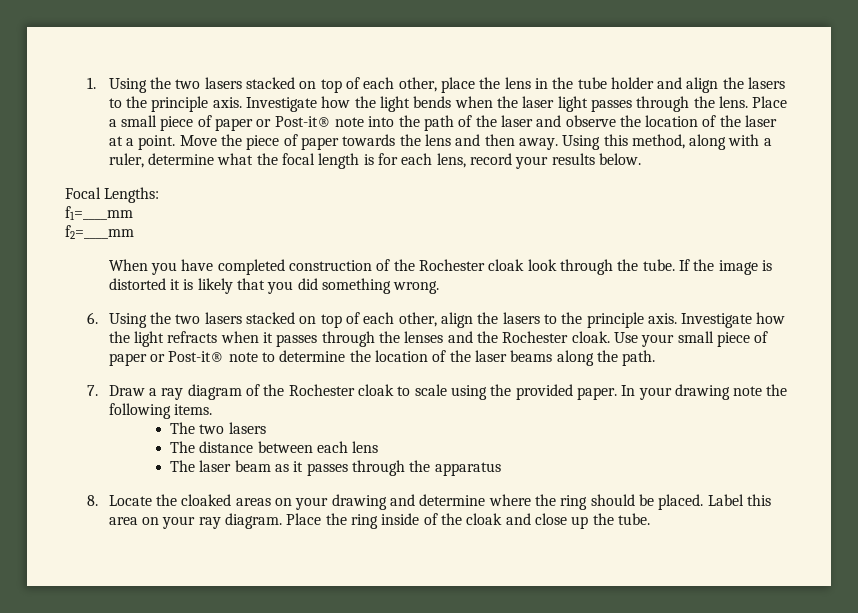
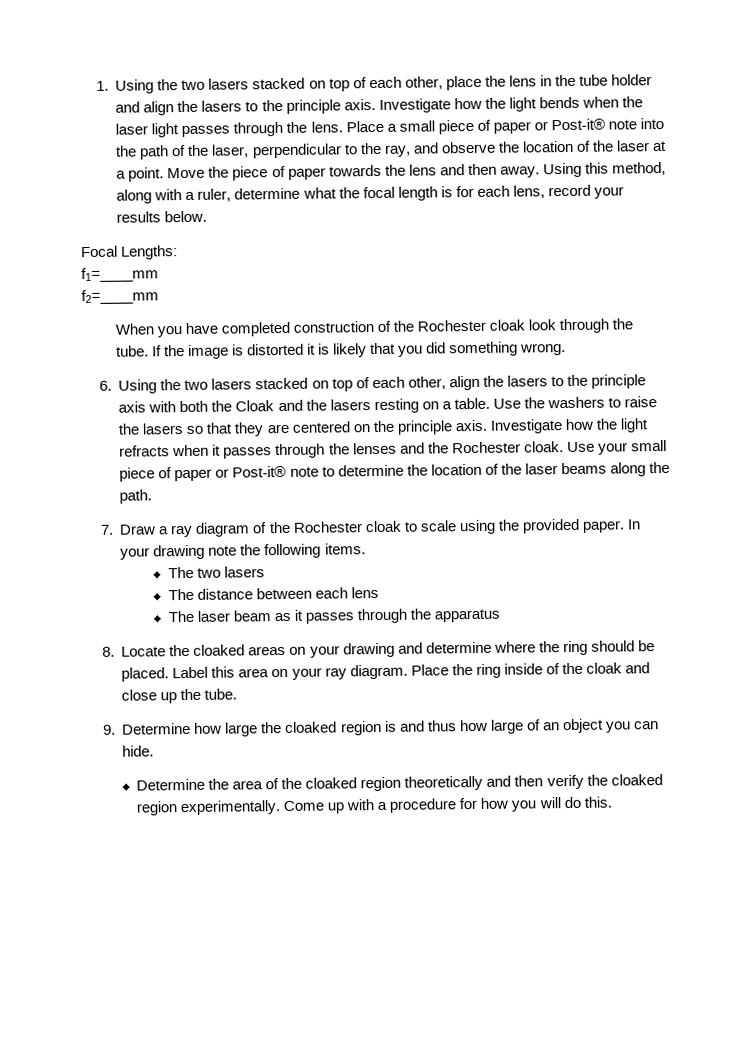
- Place a small piece of paper or Post-it® note into the path of the laser and observe the location of the laser at a point.
+ Place a small piece of paper or Post-it® note into the path of the laser, perpendicular to the ray, and observe the location of the laser at a point.
- 6. Using the two lasers stacked on top of each other, align the lasers to the principle axis.
+ 6. Using the two lasers stacked on top of each other, align the lasers to the principle axis with both the Cloak and the lasers resting on a table. Use the washers to raise the lasers so that they are centered on the principle axis.
+ 9. Determine how large the cloaked region is and thus how large of an object you can hide.
+ Determine the area of the cloaked region theoretically and then verify the cloaked region experimentally. Come up with a procedure for how you will do this.

